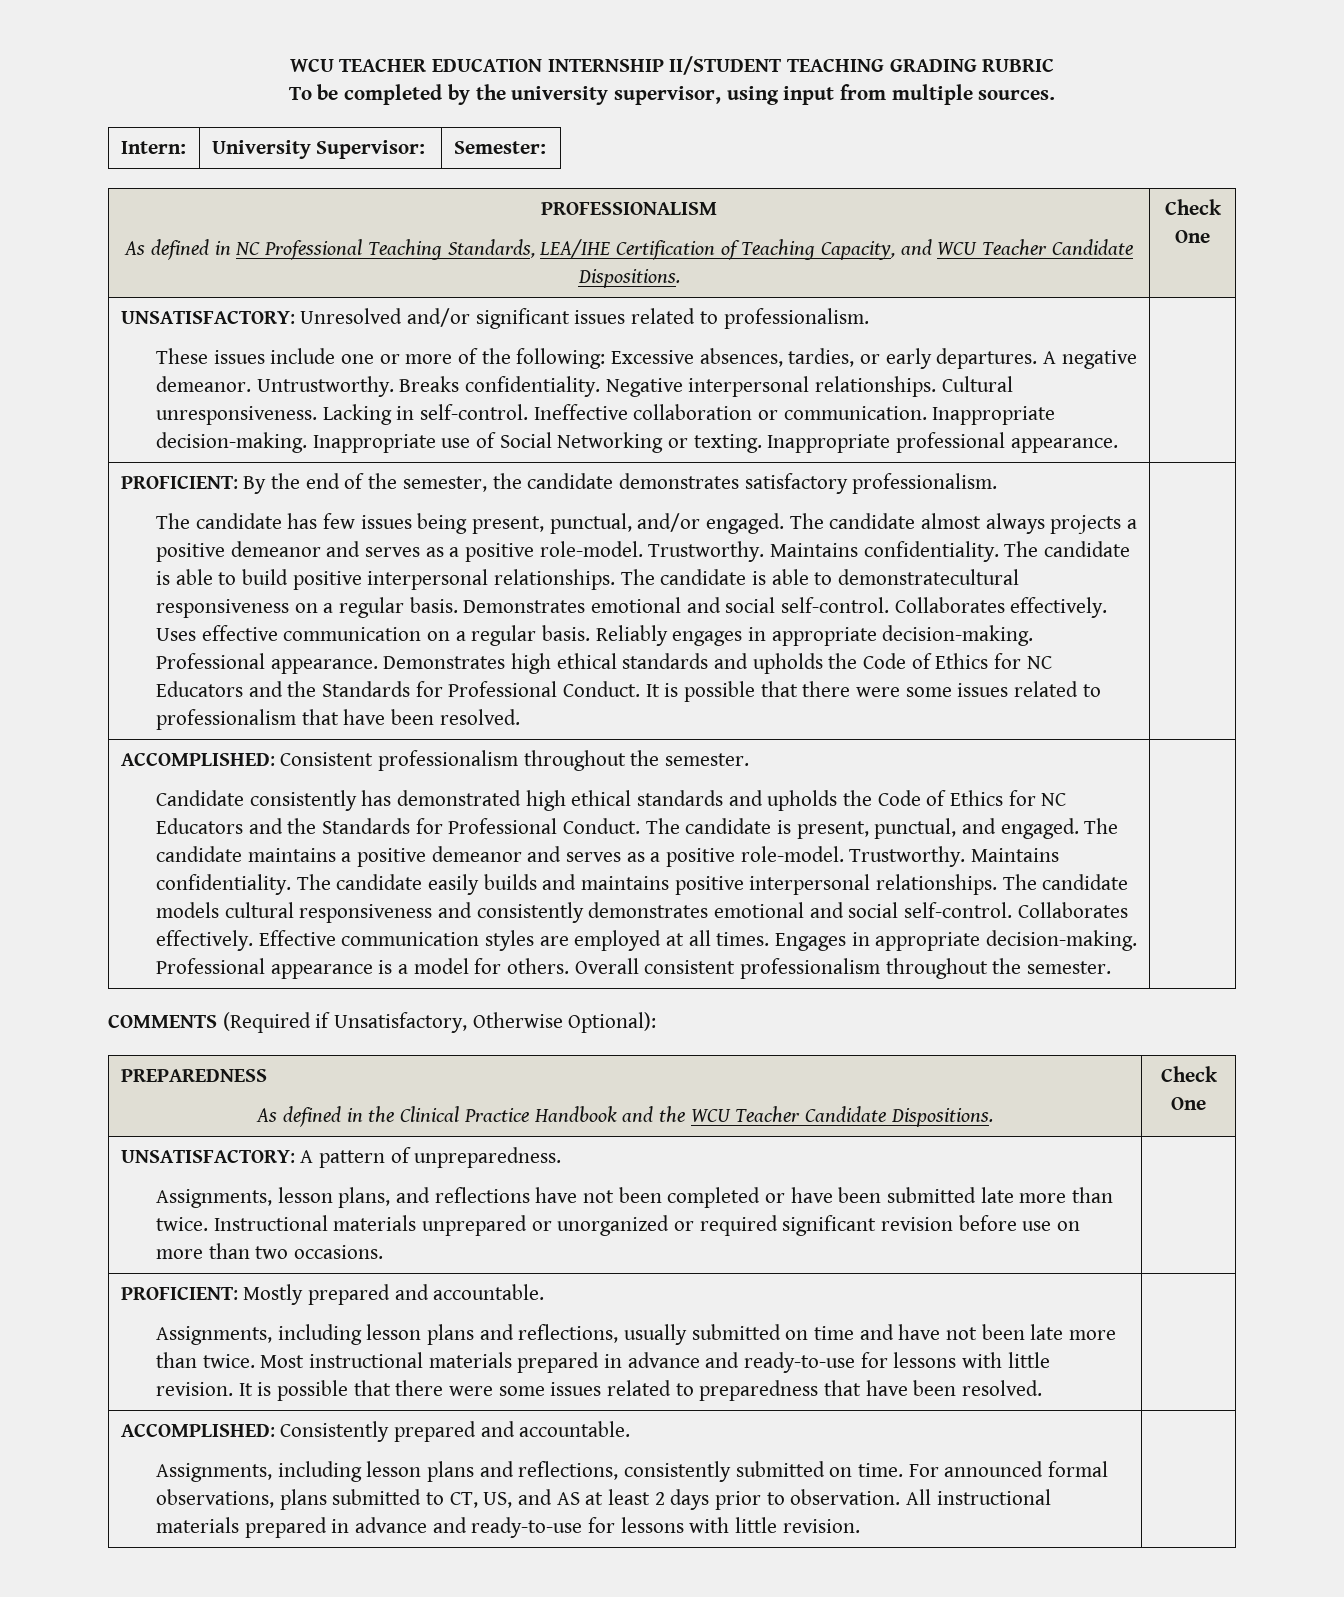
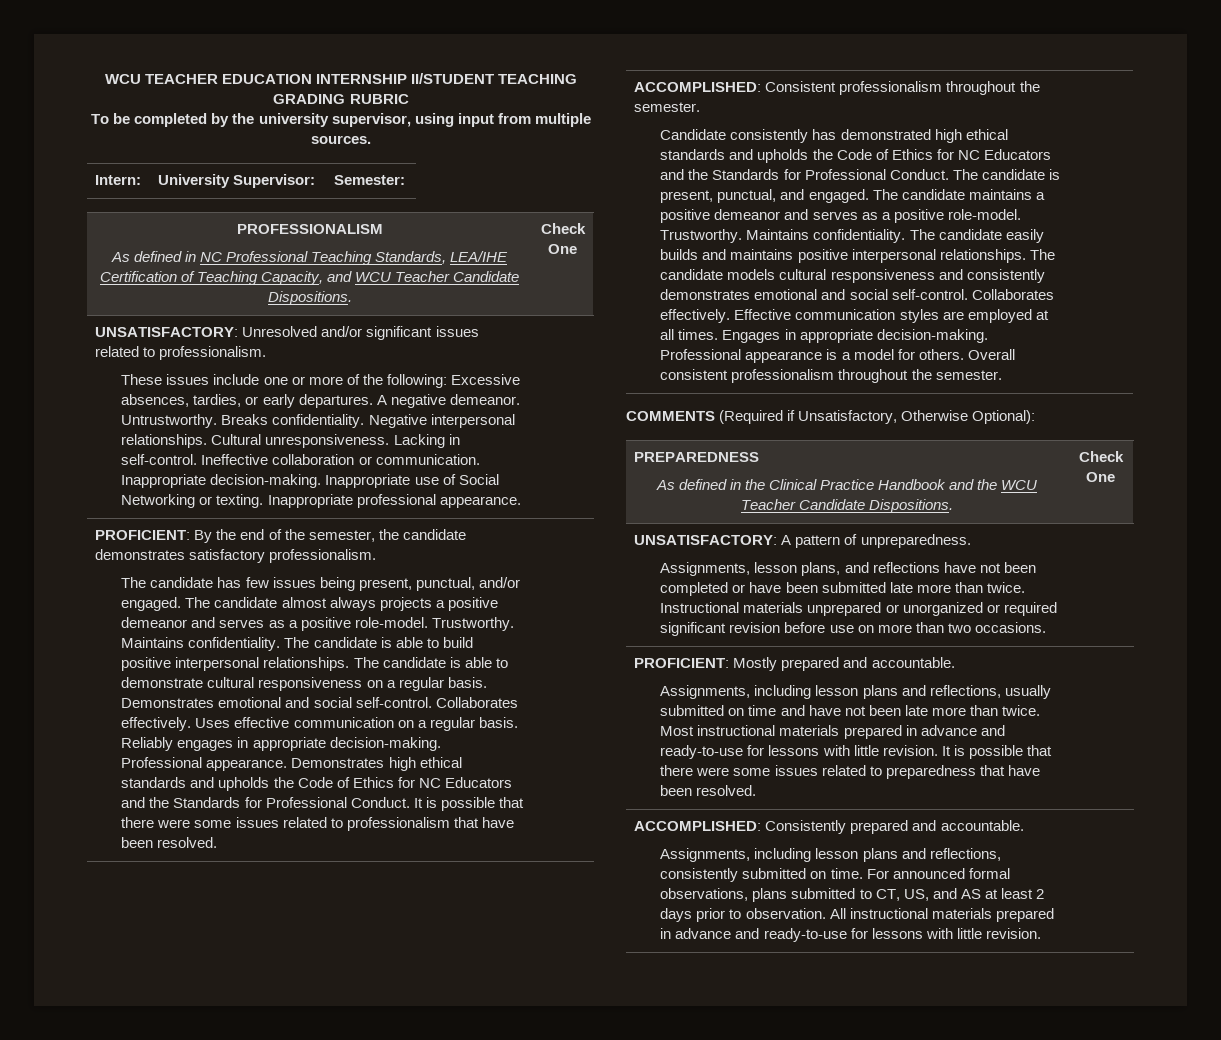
- The candidate is able to demonstratecultural responsiveness on a regular basis.
+ The candidate is able to demonstrate cultural responsiveness on a regular basis.

